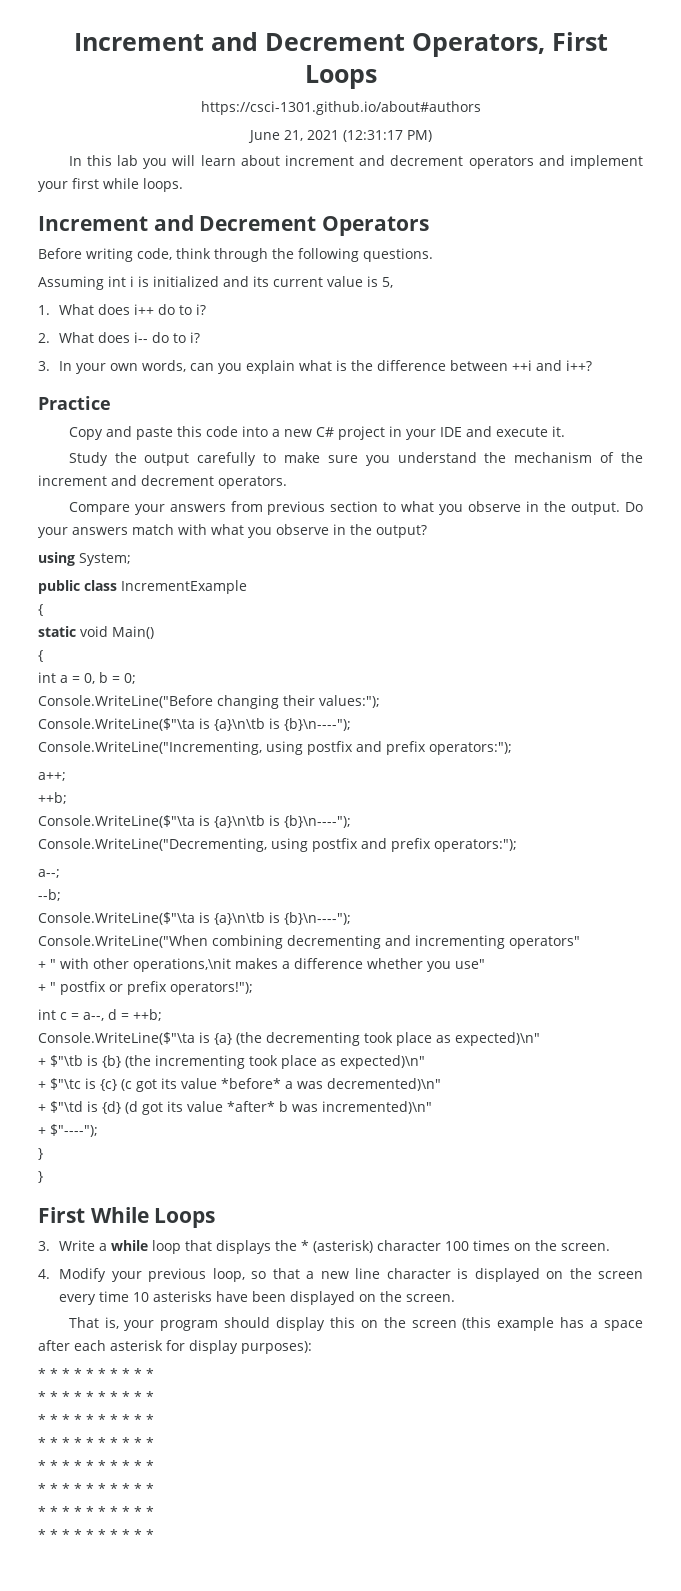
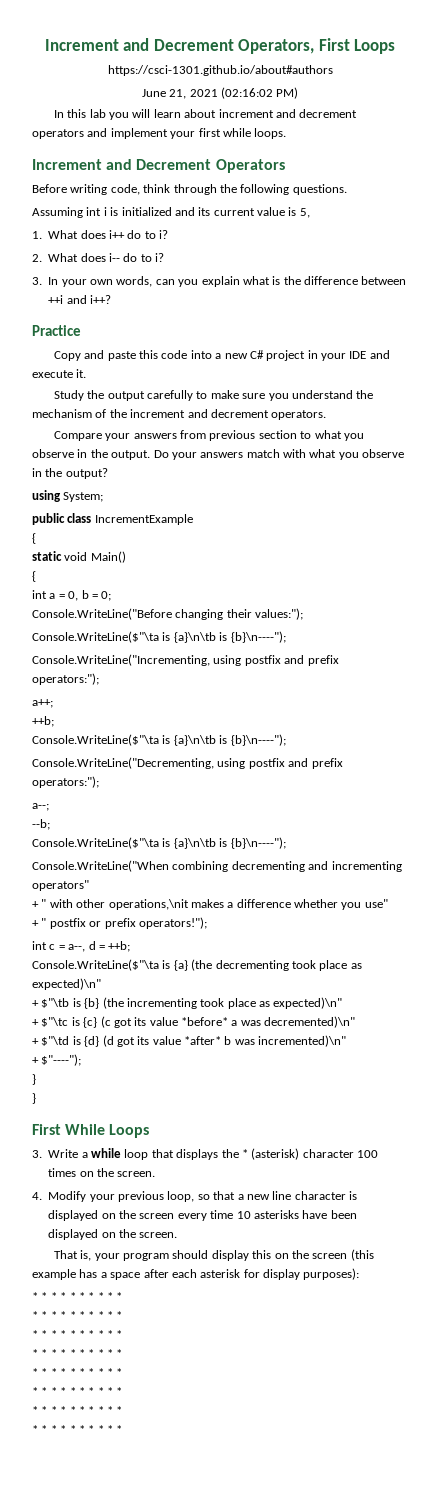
- June 21, 2021 (12:31:17 PM)
+ June 21, 2021 (02:16:02 PM)

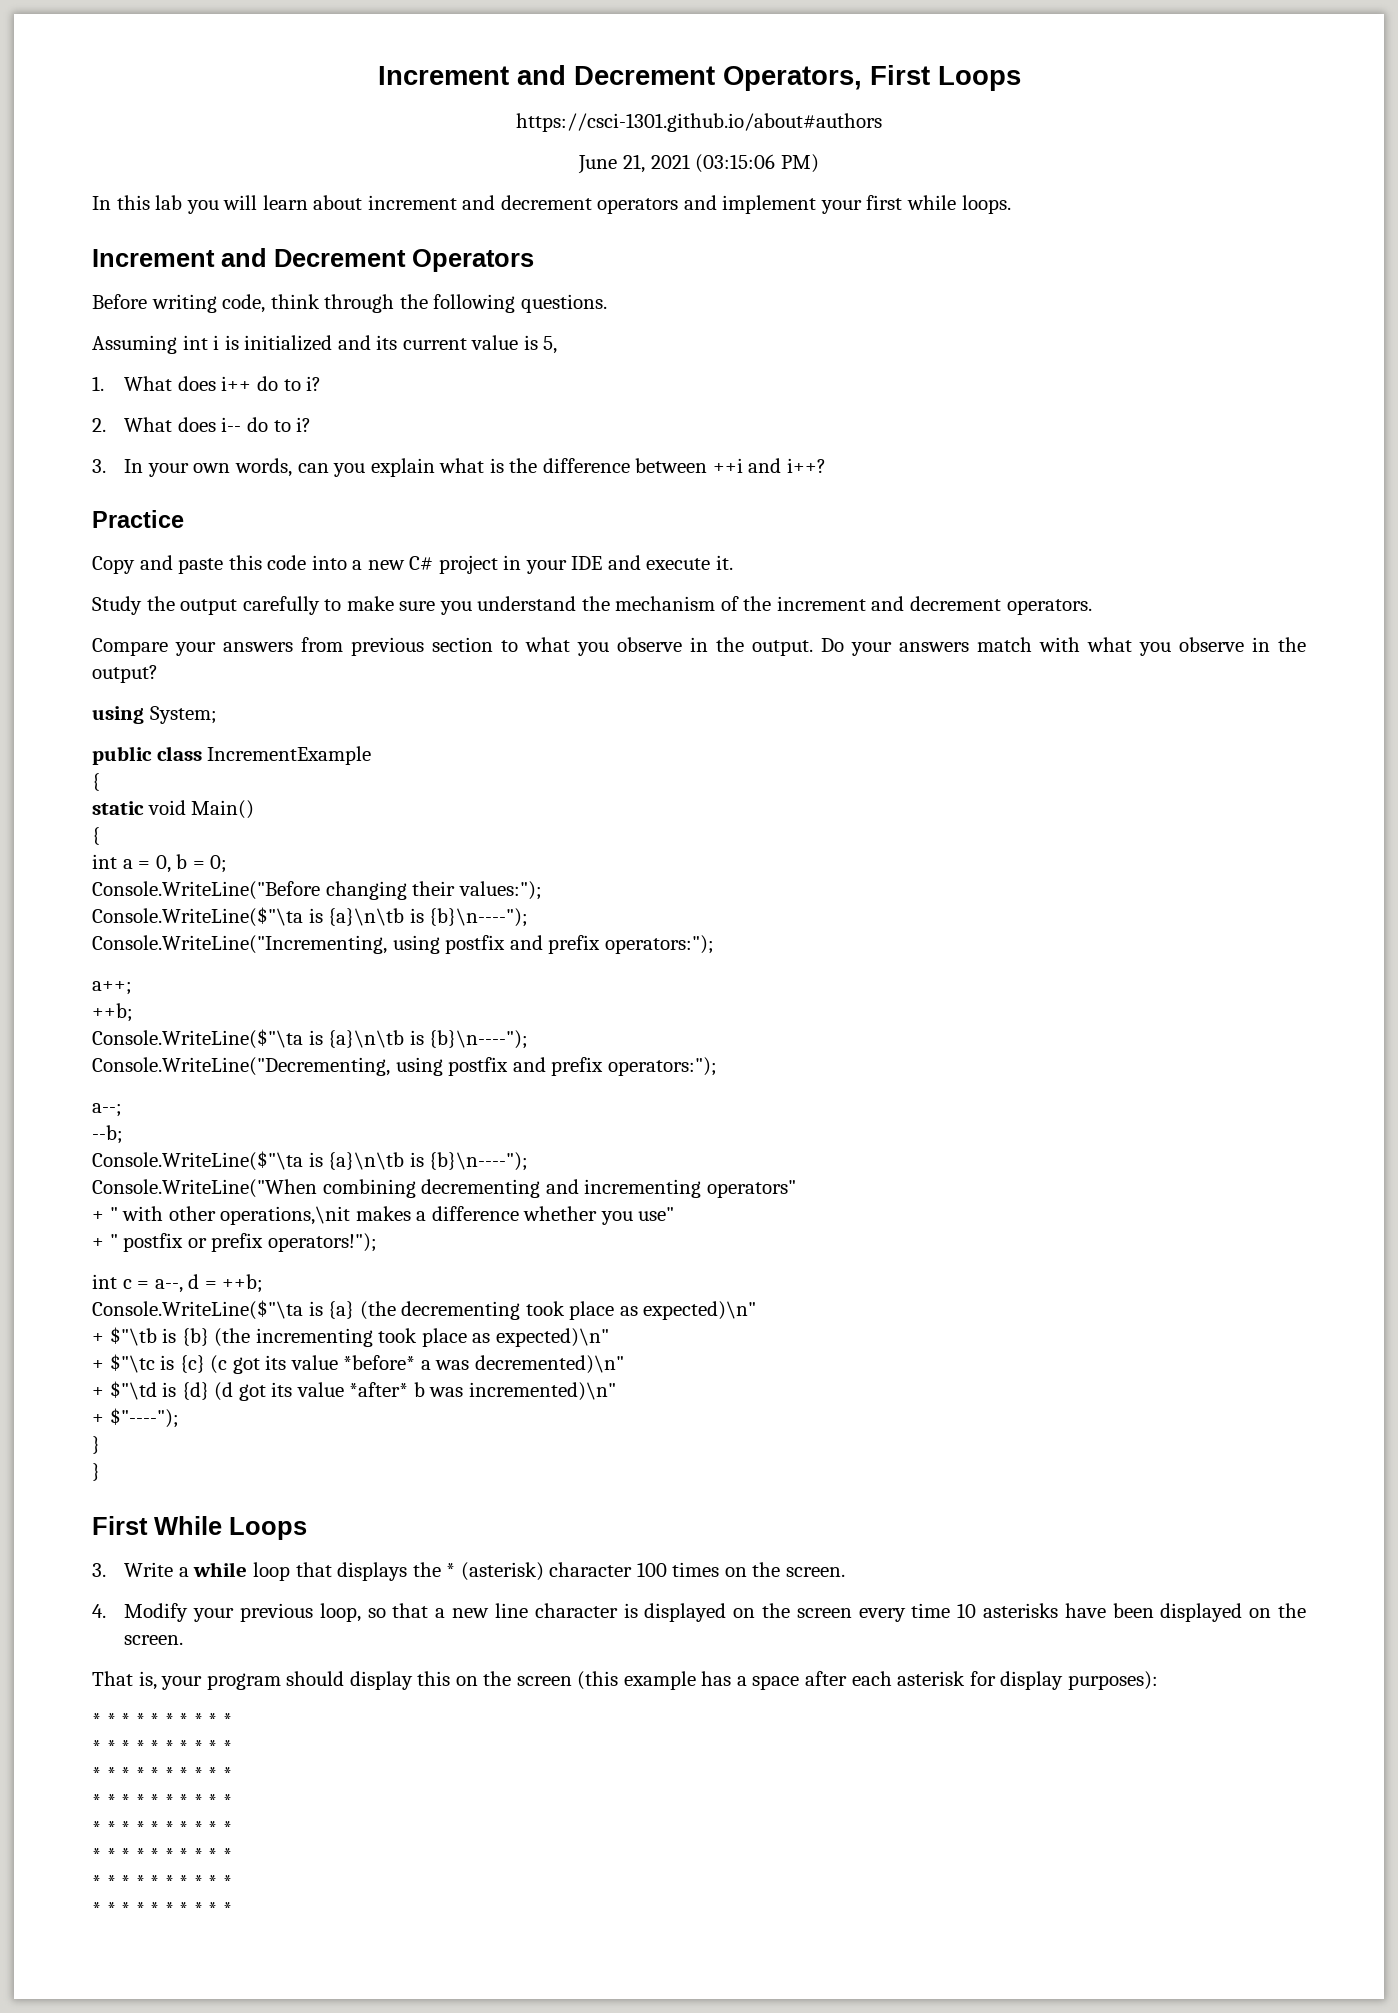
- June 21, 2021 (02:16:02 PM)
+ June 21, 2021 (03:15:06 PM)

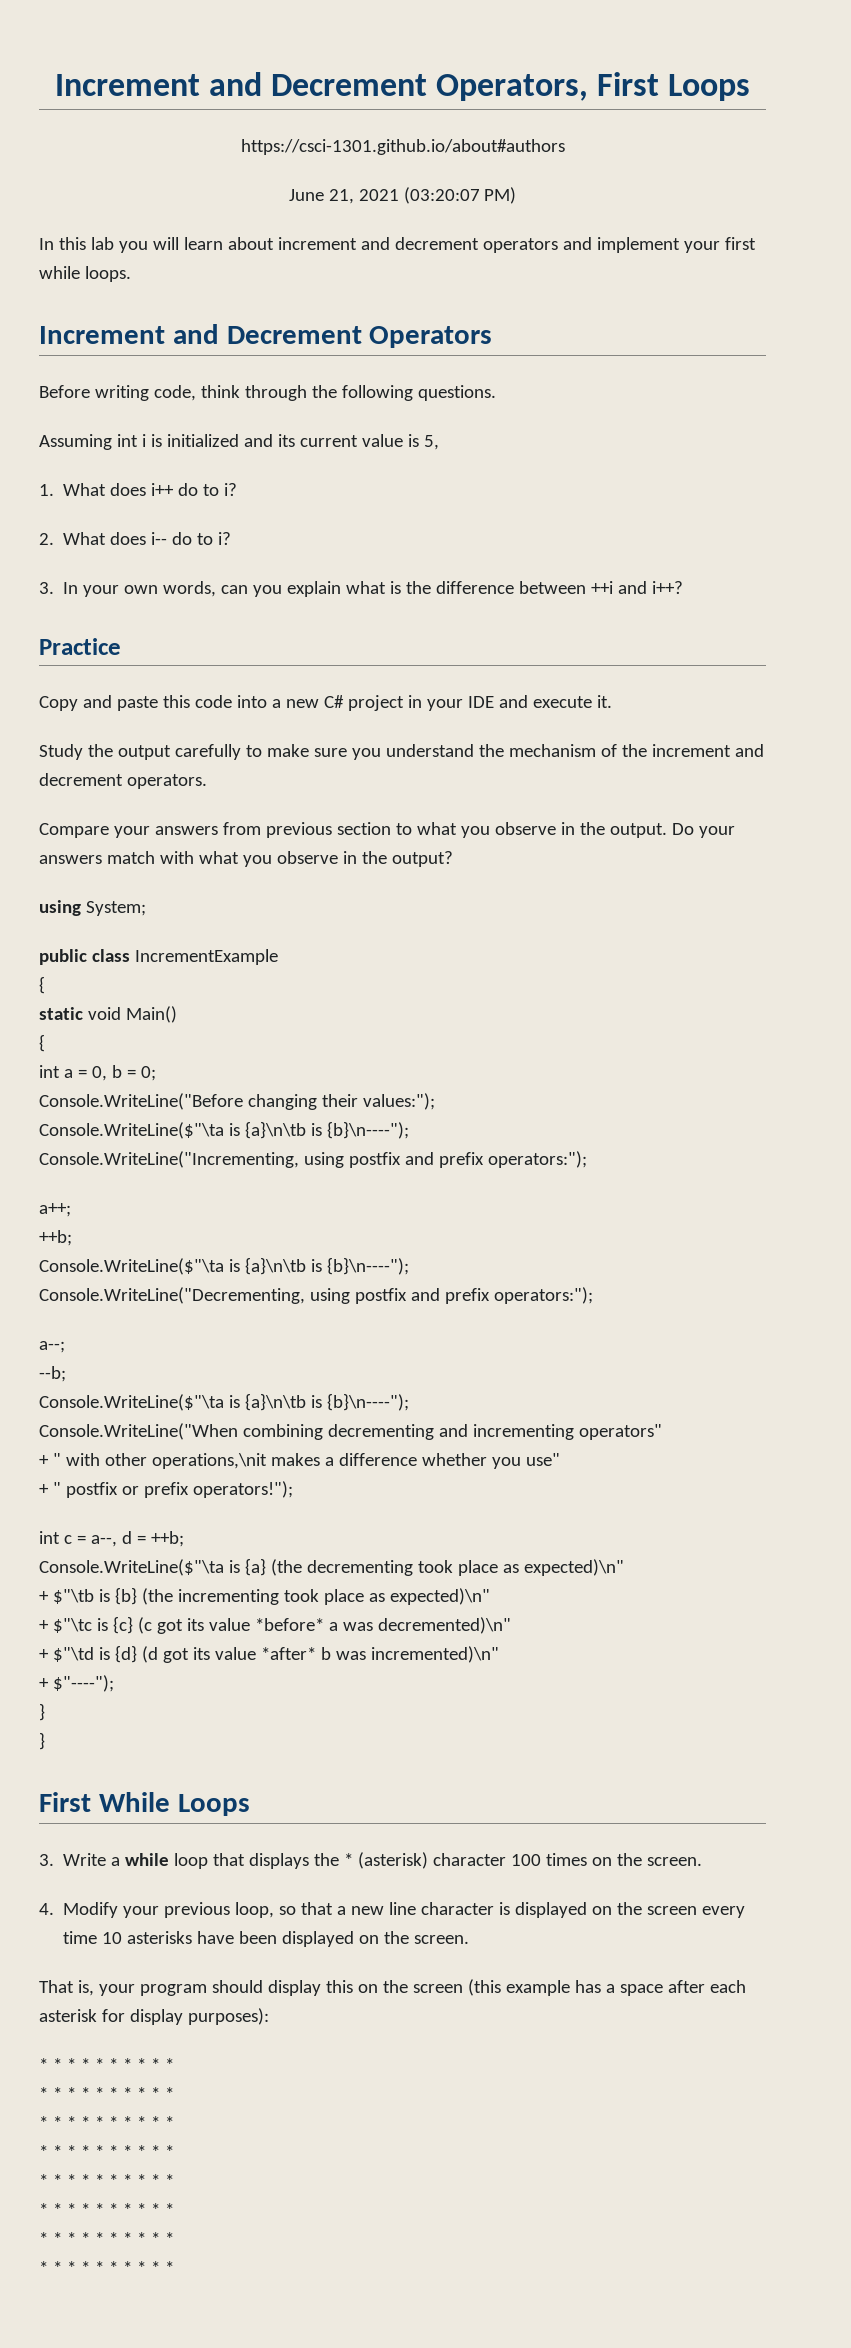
- June 21, 2021 (03:15:06 PM)
+ June 21, 2021 (03:20:07 PM)

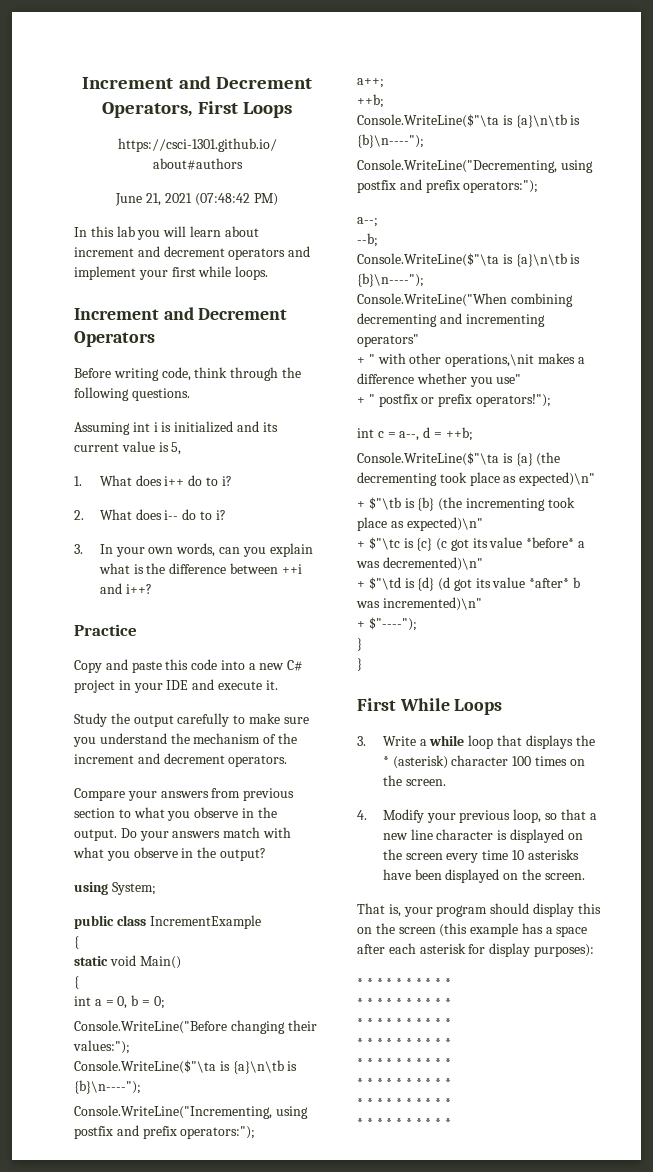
- June 21, 2021 (03:20:07 PM)
+ June 21, 2021 (07:48:42 PM)

